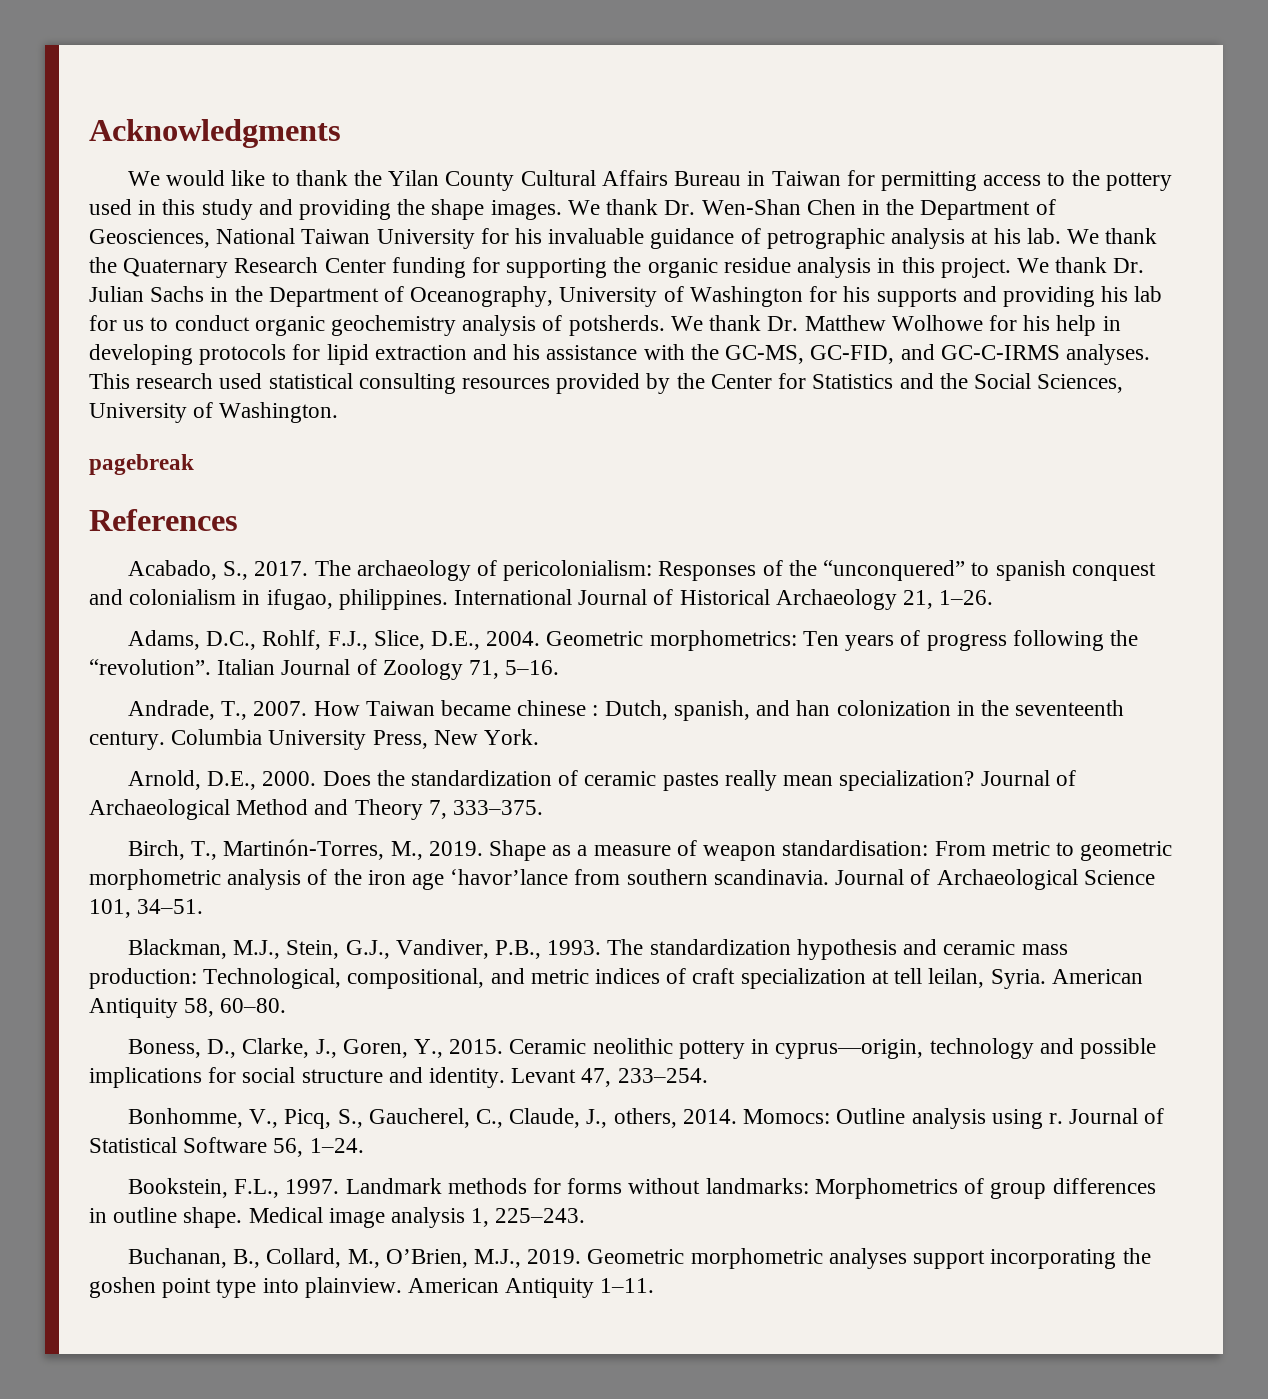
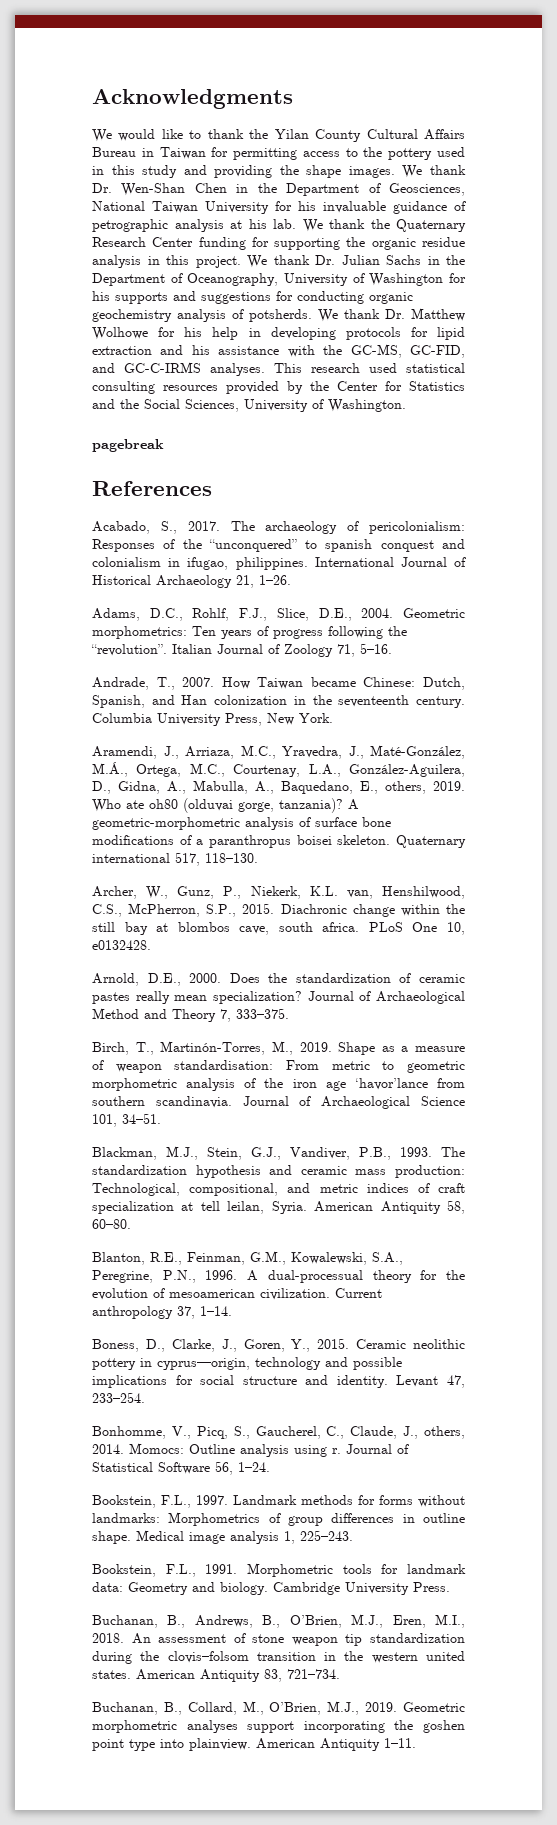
- We thank Dr. Julian Sachs in the Department of Oceanography, University of Washington for his supports and providing his lab for us to conduct organic geochemistry analysis of potsherds.
+ We thank Dr. Julian Sachs in the Department of Oceanography, University of Washington for his supports and suggestions for conducting organic geochemistry analysis of potsherds.
- How Taiwan became chinese : Dutch, spanish, and han colonization in the seventeenth century.
+ How Taiwan became Chinese: Dutch, Spanish, and Han colonization in the seventeenth century.
+ Aramendi, J., Arriaza, M.C., Yravedra, J., Maté-González, M.Á., Ortega, M.C., Courtenay, L.A., González-Aguilera, D., Gidna, A., Mabulla, A., Baquedano, E., others, 2019. Who ate oh80 (olduvai gorge, tanzania)? A geometric-morphometric analysis of surface bone modifications of a paranthropus boisei skeleton. Quaternary international 517, 118–130.
+ Archer, W., Gunz, P., Niekerk, K.L. van, Henshilwood, C.S., McPherron, S.P., 2015. Diachronic change within the still bay at blombos cave, south africa. PLoS One 10, e0132428.
+ Blanton, R.E., Feinman, G.M., Kowalewski, S.A., Peregrine, P.N., 1996. A dual-processual theory for the evolution of mesoamerican civilization. Current anthropology 37, 1–14.
+ Bookstein, F.L., 1991. Morphometric tools for landmark data: Geometry and biology. Cambridge University Press.
+ Buchanan, B., Andrews, B., O’Brien, M.J., Eren, M.I., 2018. An assessment of stone weapon tip standardization during the clovis–folsom transition in the western united states. American Antiquity 83, 721–734.

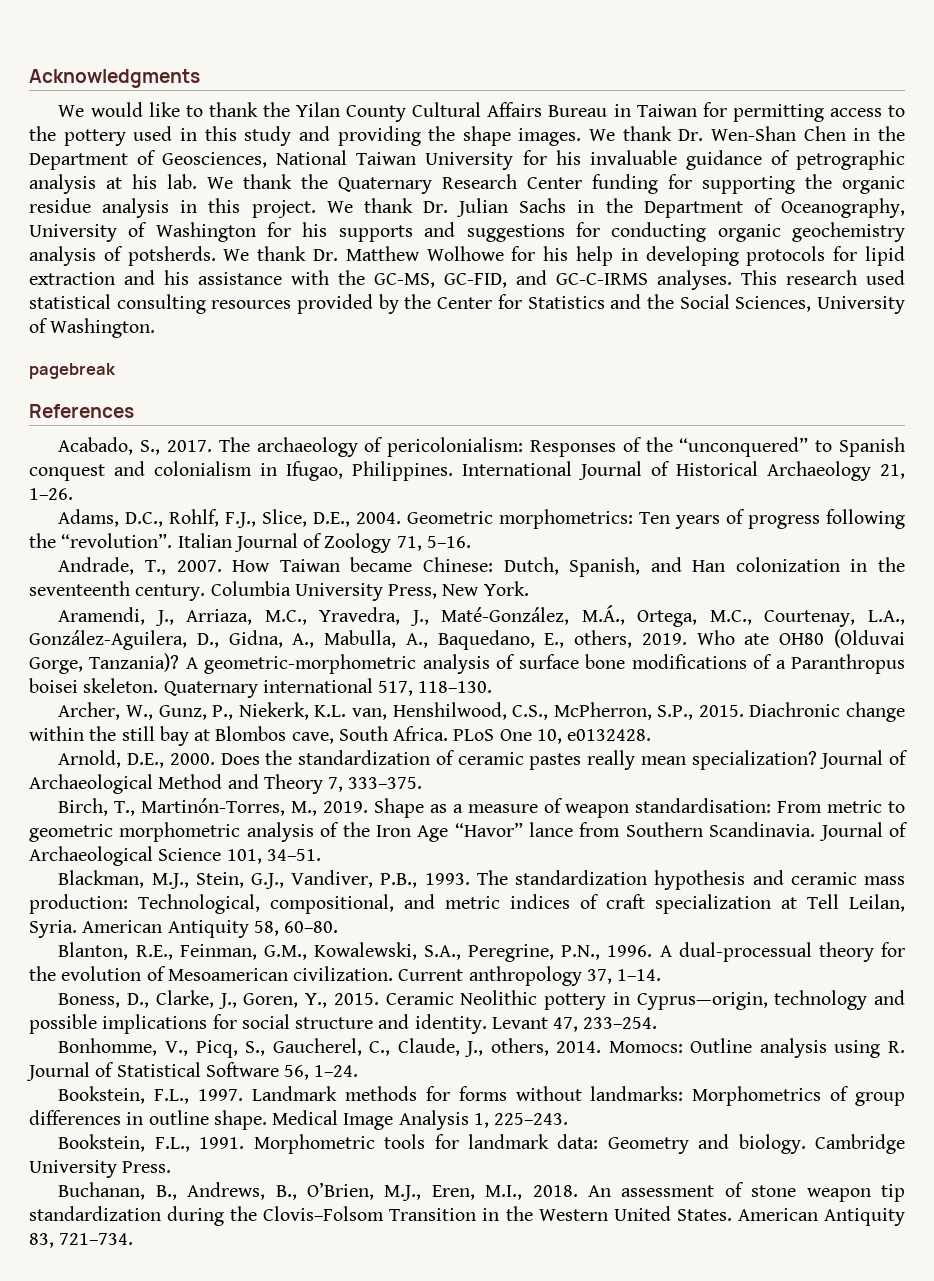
- The archaeology of pericolonialism: Responses of the “unconquered” to spanish conquest and colonialism in ifugao, philippines.
+ The archaeology of pericolonialism: Responses of the “unconquered” to Spanish conquest and colonialism in Ifugao, Philippines.
- Who ate oh80 (olduvai gorge, tanzania)?
+ Who ate OH80 (Olduvai Gorge, Tanzania)?
- A geometric-morphometric analysis of surface bone modifications of a paranthropus boisei skeleton.
+ A geometric-morphometric analysis of surface bone modifications of a Paranthropus boisei skeleton.
- Diachronic change within the still bay at blombos cave, south africa.
+ Diachronic change within the still bay at Blombos cave, South Africa.
- Shape as a measure of weapon standardisation: From metric to geometric morphometric analysis of the iron age ‘havor’lance from southern scandinavia.
+ Shape as a measure of weapon standardisation: From metric to geometric morphometric analysis of the Iron Age “Havor” lance from Southern Scandinavia.
- The standardization hypothesis and ceramic mass production: Technological, compositional, and metric indices of craft specialization at tell leilan, Syria.
+ The standardization hypothesis and ceramic mass production: Technological, compositional, and metric indices of craft specialization at Tell Leilan, Syria.
- A dual-processual theory for the evolution of mesoamerican civilization.
+ A dual-processual theory for the evolution of Mesoamerican civilization.
- Ceramic neolithic pottery in cyprus—origin, technology and possible implications for social structure and identity.
+ Ceramic Neolithic pottery in Cyprus—origin, technology and possible implications for social structure and identity.
- Momocs: Outline analysis using r. Journal of Statistical Software 56, 1–24.
+ Momocs: Outline analysis using R. Journal of Statistical Software 56, 1–24.
- Medical image analysis 1, 225–243.
+ Medical Image Analysis 1, 225–243.
- An assessment of stone weapon tip standardization during the clovis–folsom transition in the western united states. American Antiquity 83, 721–734.
- Buchanan, B., Collard, M., O’Brien, M.J., 2019. Geometric morphometric analyses support incorporating the goshen point type into plainview. American Antiquity 1–11.
+ An assessment of stone weapon tip standardization during the Clovis–Folsom Transition in the Western United States. American Antiquity 83, 721–734.

